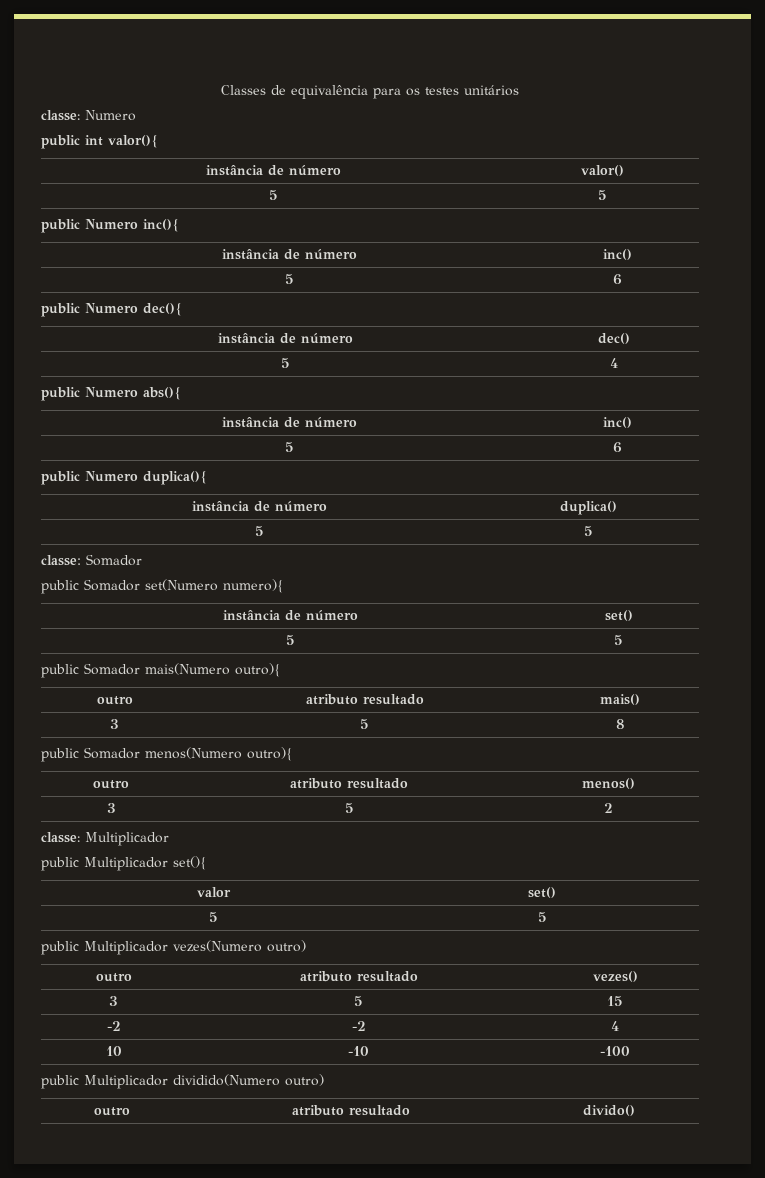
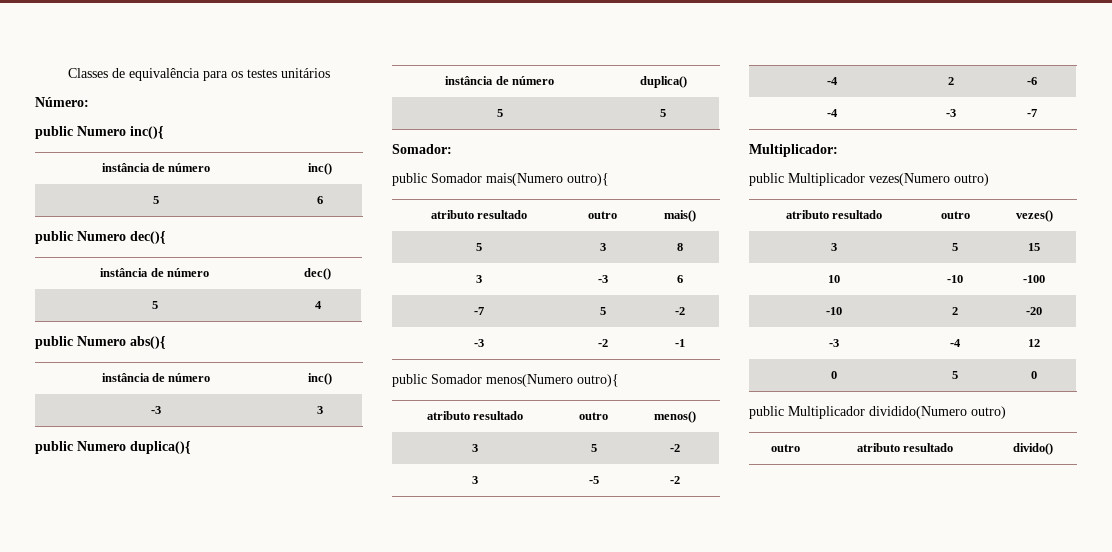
- classe: Numero
- public int valor(){
- instância de número | valor()
- 5 | 5
+ Número:
  public Numero abs(){
  instância de número | inc()
- 5 | 6
+ -3 | 3
- classe: Somador
- public Somador set(Numero numero){
- instância de número | set()
- 5 | 5
+ Somador:
- outro | atributo resultado | mais()
+ atributo resultado | outro | mais()
- 3 | 5 | 8
+ 5 | 3 | 8
+ 3 | -3 | 6
+ -7 | 5 | -2
+ -3 | -2 | -1
- outro | atributo resultado | menos()
+ atributo resultado | outro | menos()
- 3 | 5 | 2
- classe: Multiplicador
- public Multiplicador set(){
- valor | set()
- 5 | 5
+ 3 | 5 | -2
+ 3 | -5 | -2
+ -4 | 2 | -6
+ -4 | -3 | -7
+ Multiplicador:
- outro | atributo resultado | vezes()
+ atributo resultado | outro | vezes()
- -2 | -2 | 4
+ -10 | 2 | -20
+ -3 | -4 | 12
+ 0 | 5 | 0

